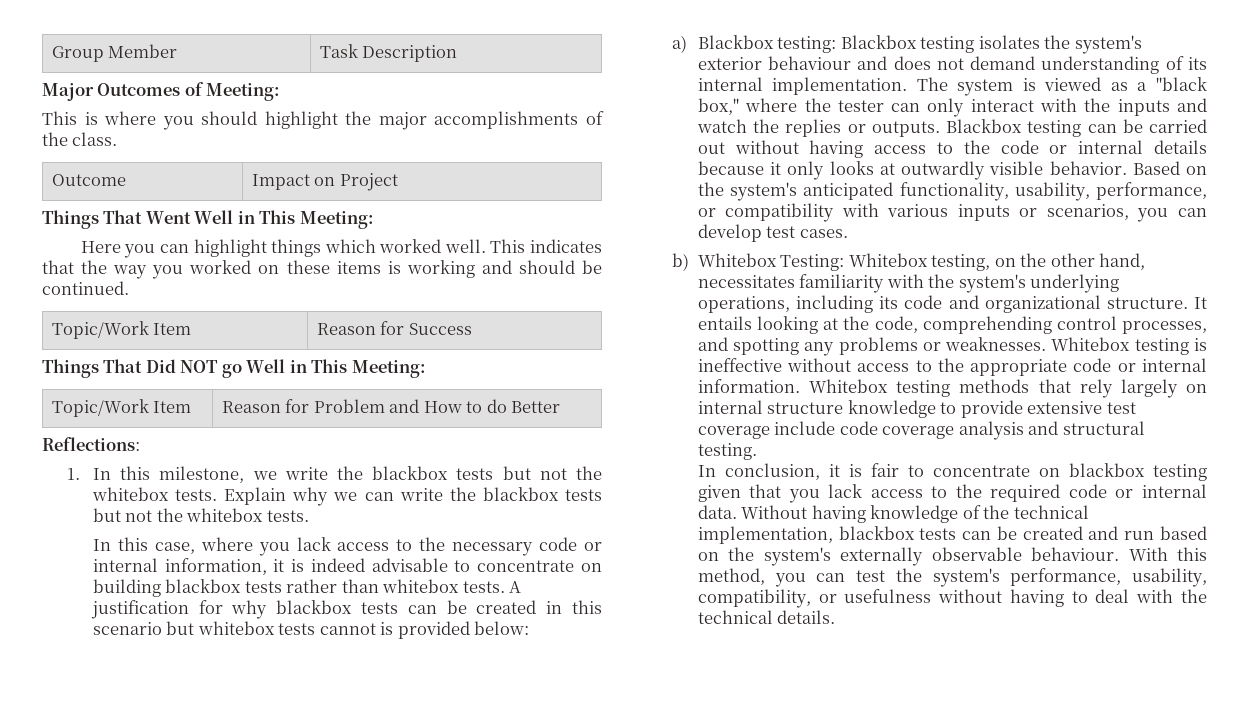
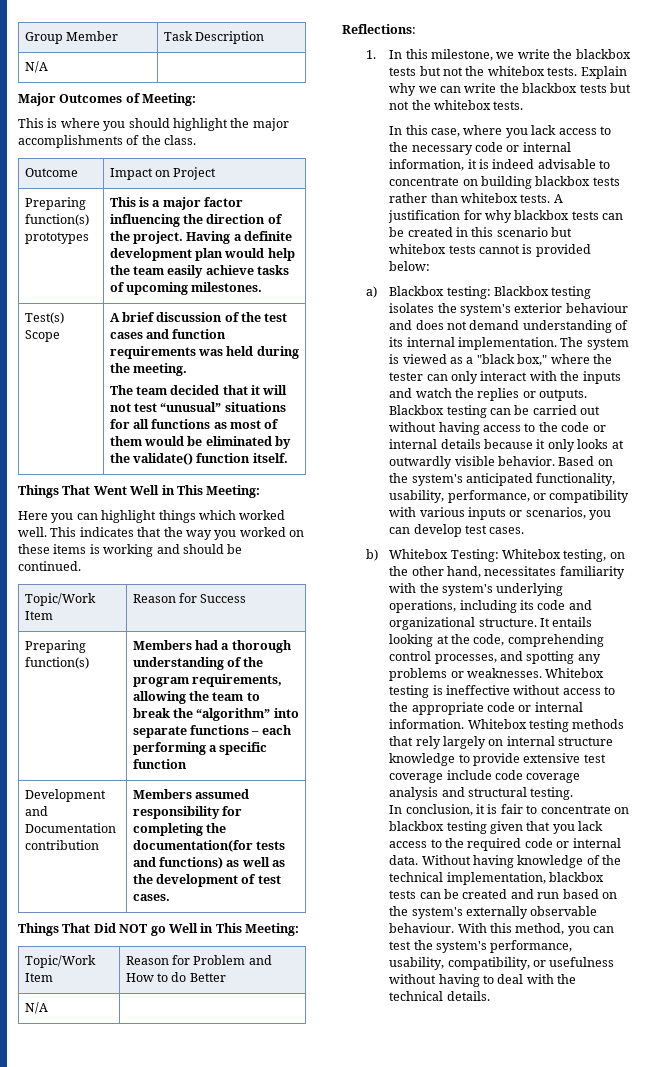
  Group Member | Task Description
+ N/A |
+ Preparing function(s) prototypes | This is a major factor influencing the direction of the project. Having a definite development plan would help the team easily achieve tasks of upcoming milestones.
+ Test(s) Scope | A brief discussion of the test cases and function requirements was held during the meeting.
+ The team decided that it will not test “unusual” situations for all functions as most of them would be eliminated by the validate() function itself.
+ Preparing function(s) | Members had a thorough understanding of the program requirements, allowing the team to break the “algorithm” into separate functions – each performing a specific function
+ Development and Documentation contribution | Members assumed responsibility for completing the documentation(for tests and functions) as well as the development of test cases.
  Topic/Work Item | Reason for Problem and How to do Better
+ N/A |

